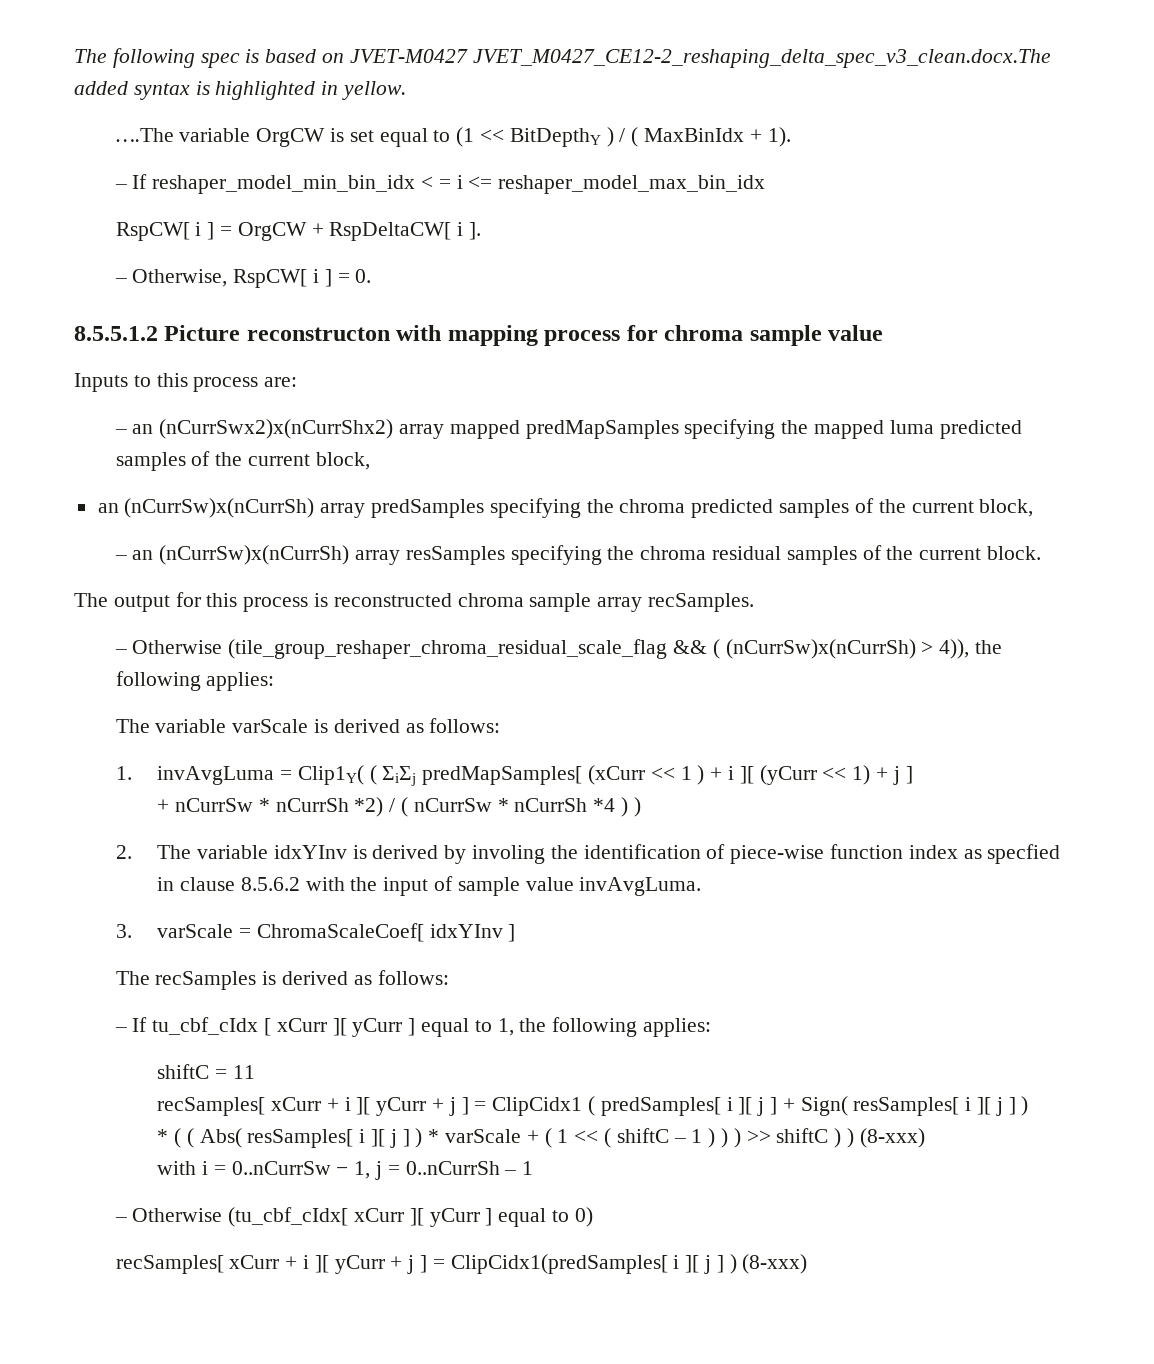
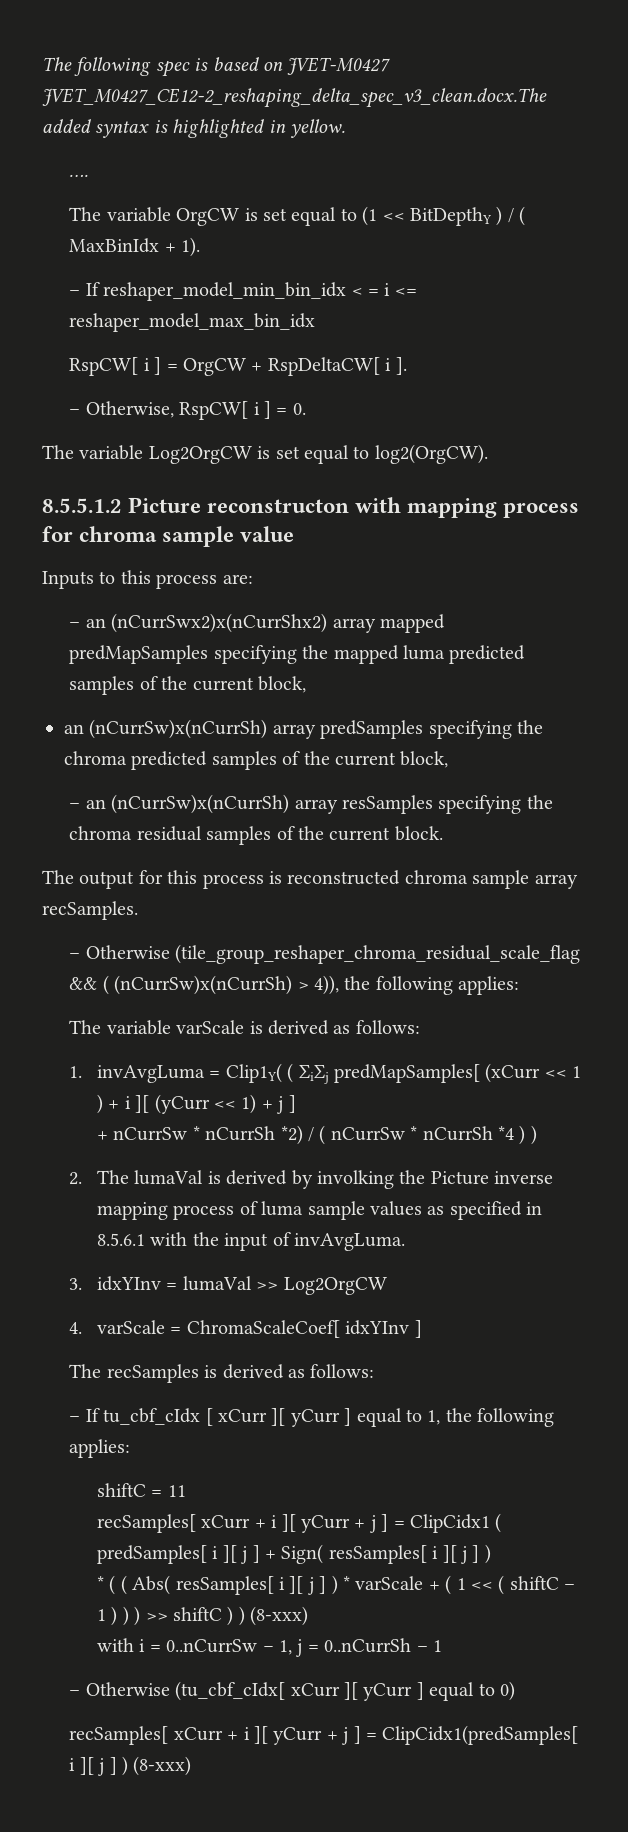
- ….The variable OrgCW is set equal to (1 << BitDepthY ) / ( MaxBinIdx + 1).
+ ….
+ The variable OrgCW is set equal to (1 << BitDepthY ) / ( MaxBinIdx + 1).
+ The variable Log2OrgCW is set equal to log2(OrgCW).
- 2. The variable idxYInv is derived by involing the identification of piece-wise function index as specfied in clause 8.5.6.2 with the input of sample value invAvgLuma.
+ 2. The lumaVal is derived by involking the Picture inverse mapping process of luma sample values as specified in 8.5.6.1 with the input of invAvgLuma.
- 3. varScale = ChromaScaleCoef[ idxYInv ]
+ 3. idxYInv = lumaVal >> Log2OrgCW
+ 4. varScale = ChromaScaleCoef[ idxYInv ]

